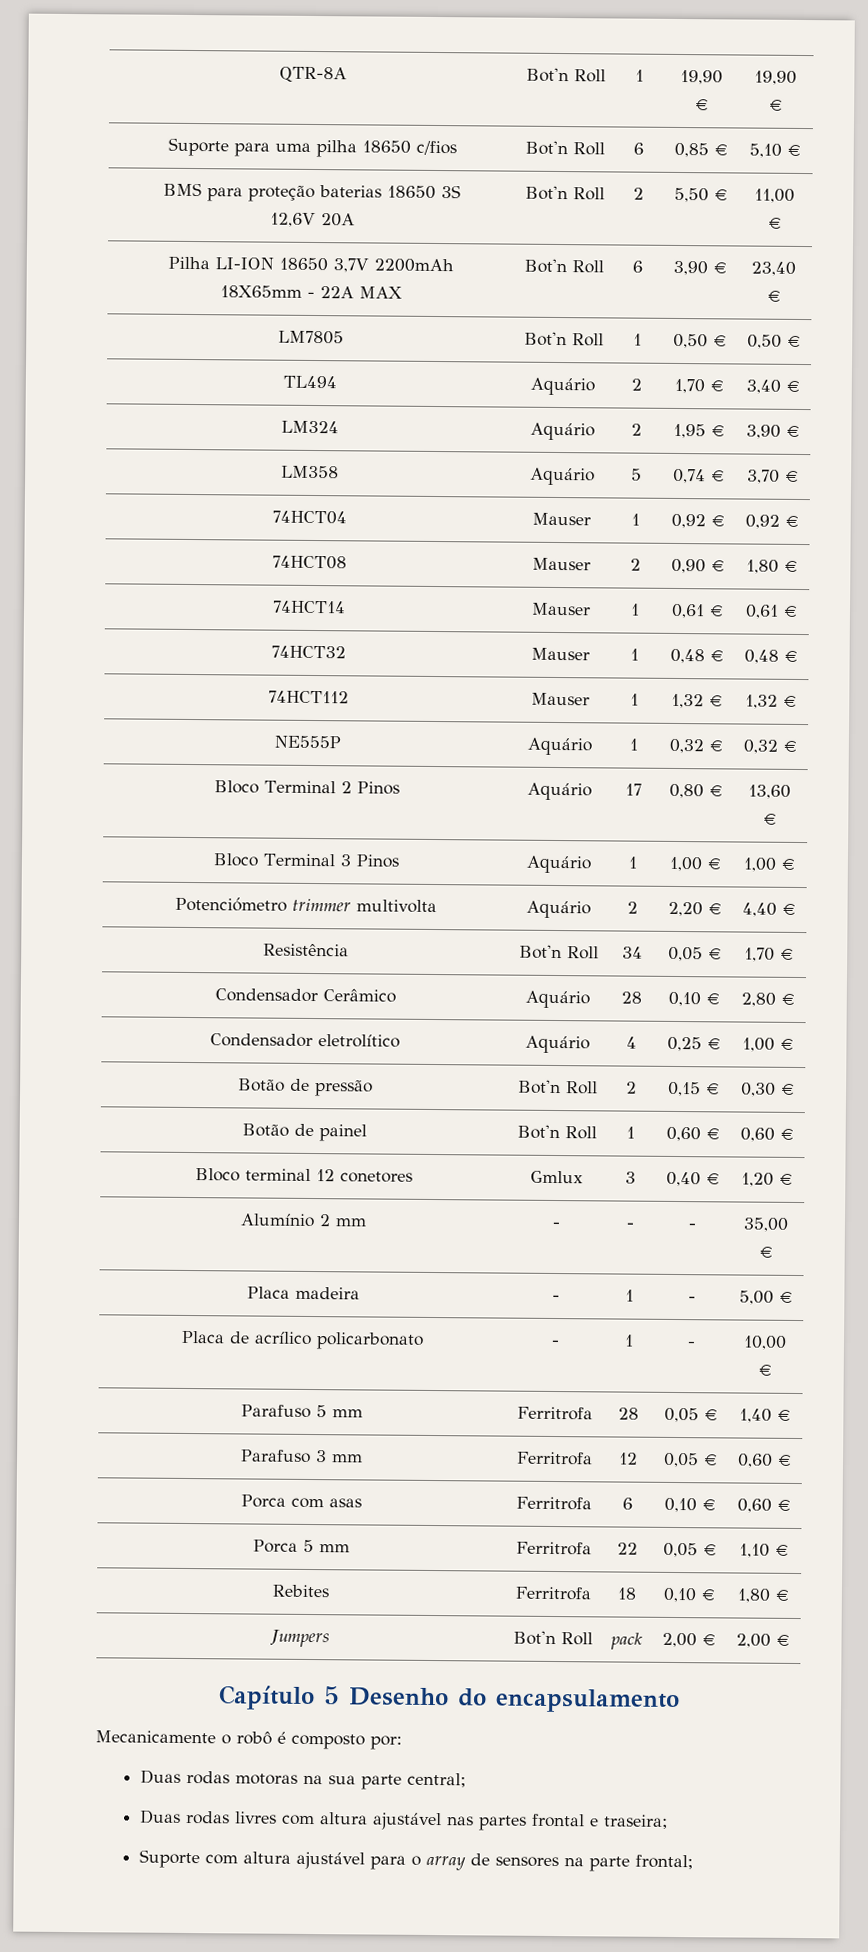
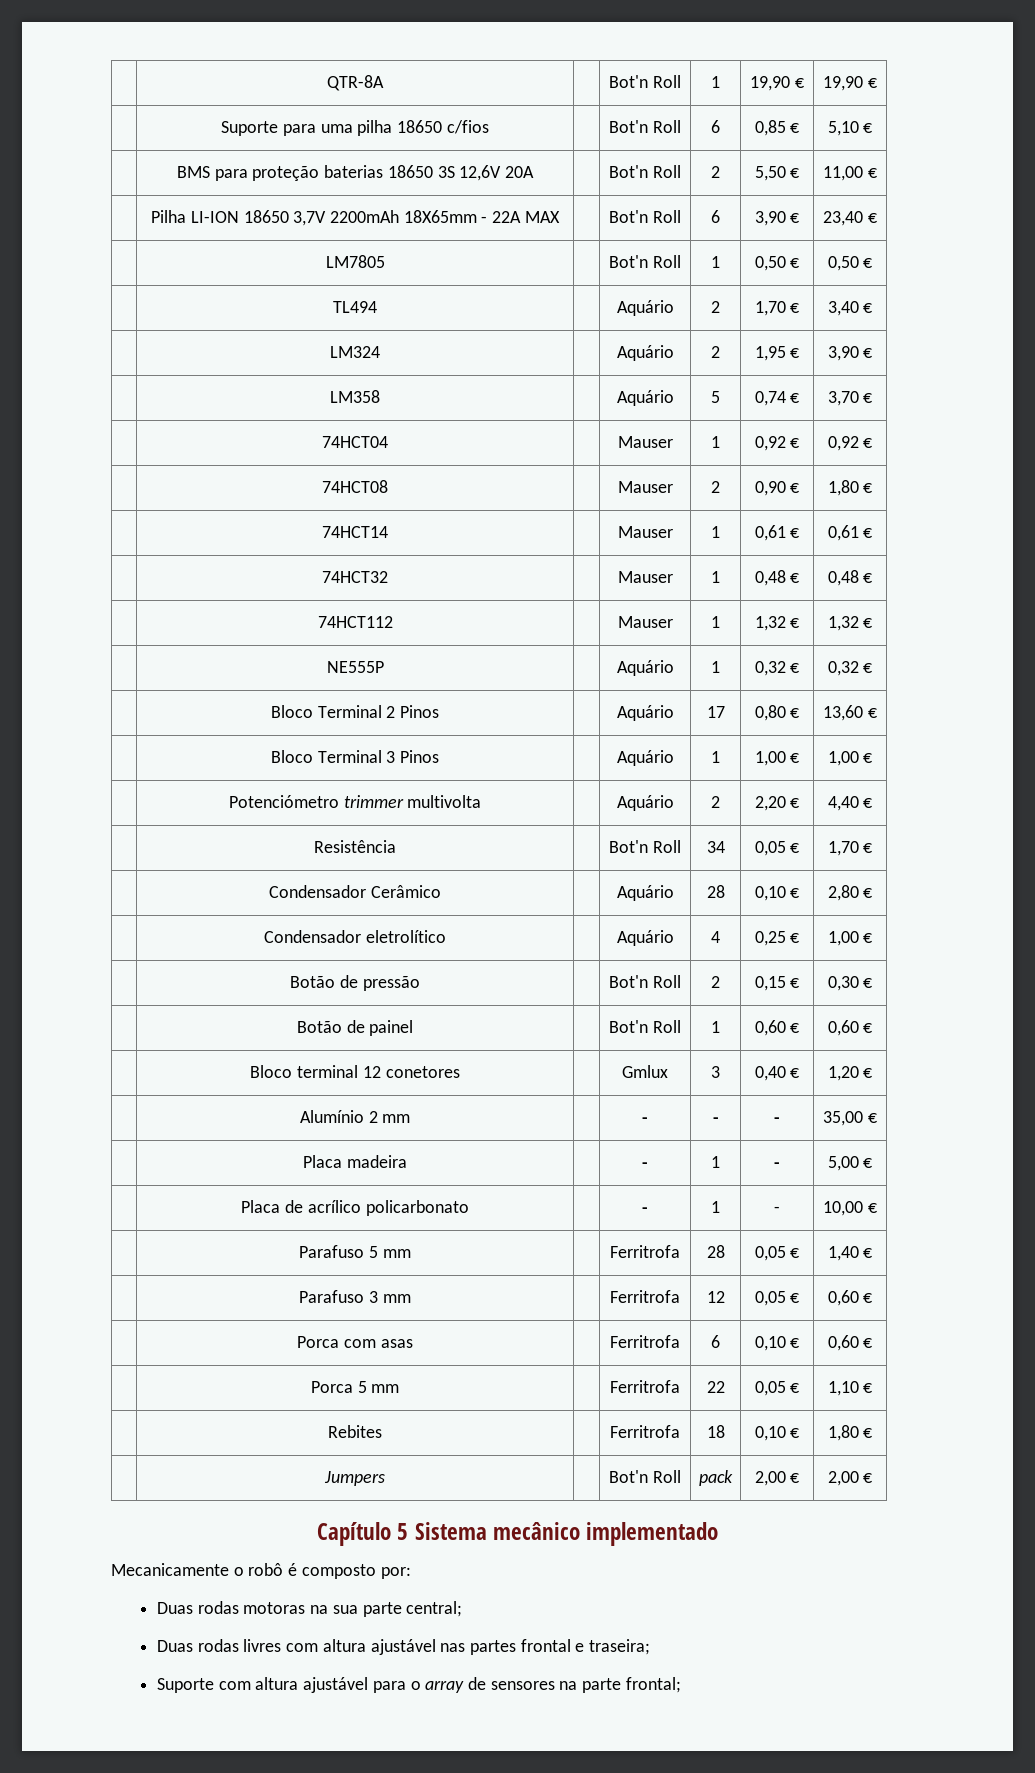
- Capítulo 5 Desenho do encapsulamento
+ Capítulo 5 Sistema mecânico implementado

